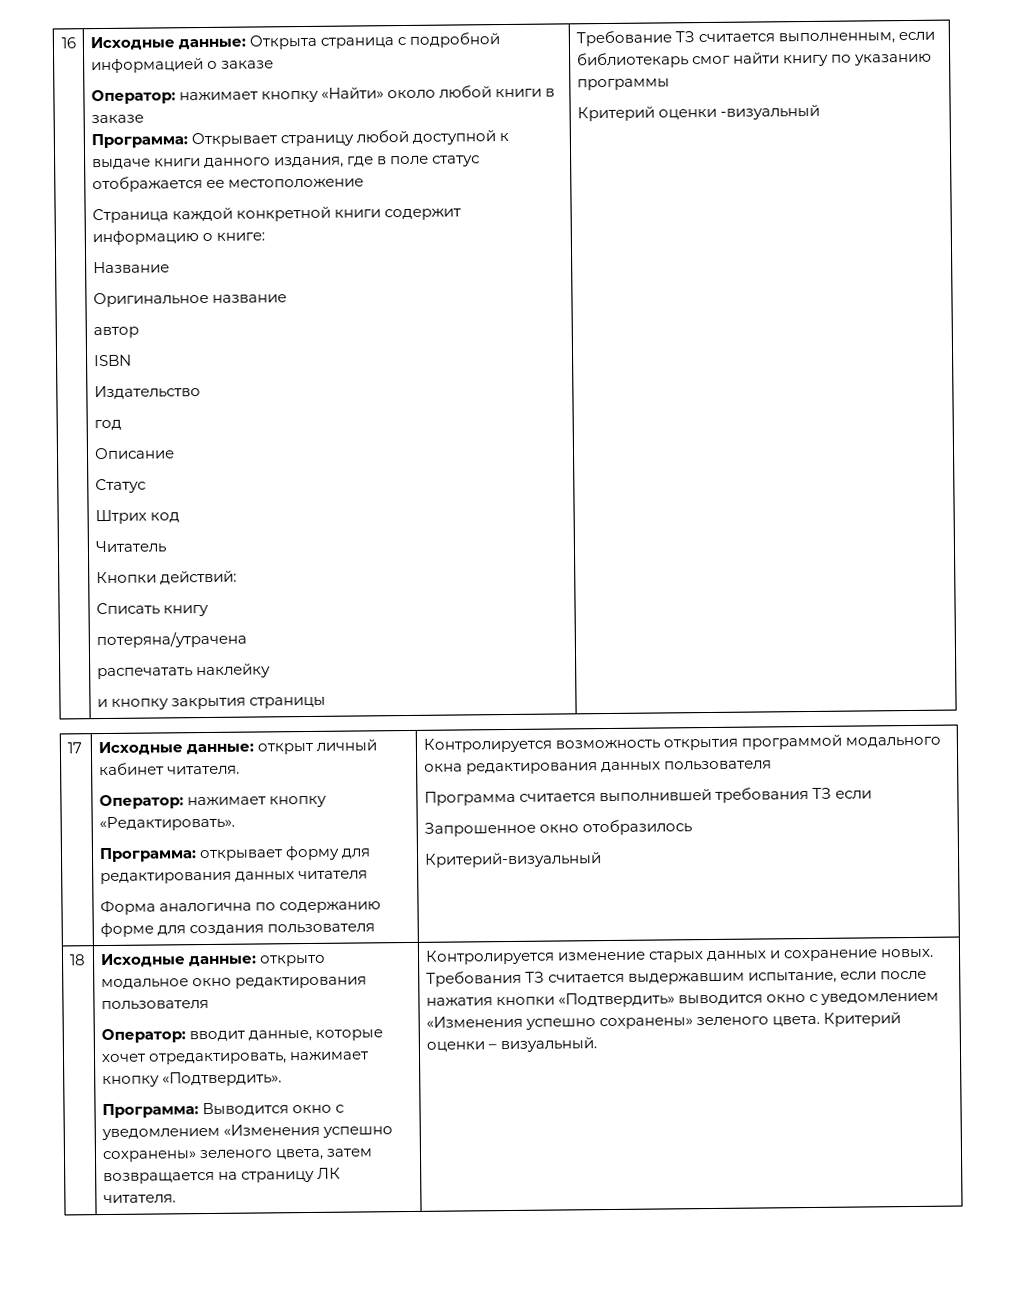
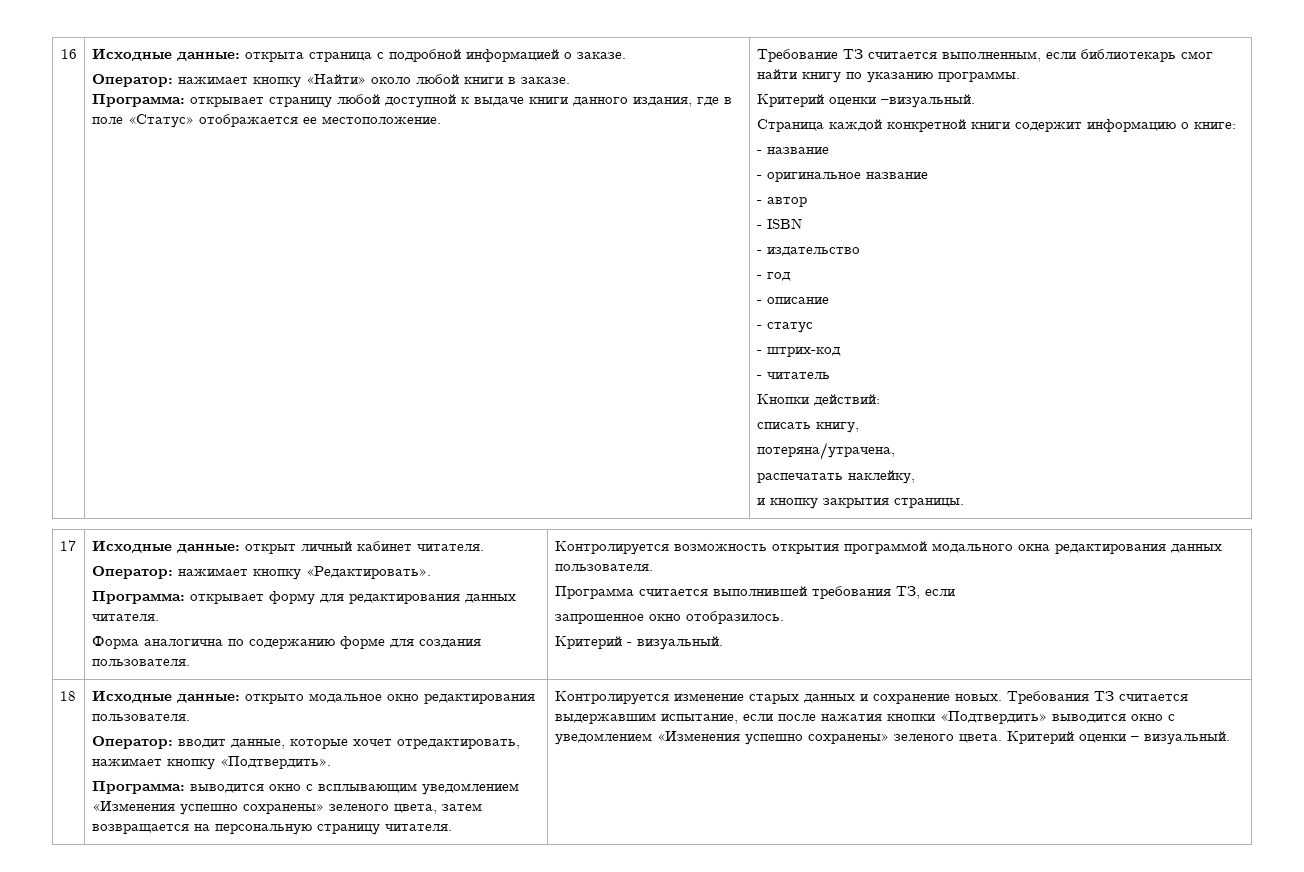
- Исходные данные: Открыта страница с подробной информацией о заказе
+ Исходные данные: открыта страница с подробной информацией о заказе.
- Оператор: нажимает кнопку «Найти» около любой книги в заказе
- Программа: Открывает страницу любой доступной к выдаче книги данного издания, где в поле статус отображается ее местоположение
- Страница каждой конкретной книги содержит информацию о книге:
- Название
- Оригинальное название
- автор
- ISBN
- Издательство
- год
- Описание
- Статус
- Штрих код
- Читатель
- Кнопки действий:
- Списать книгу
- потеряна/утрачена
- распечатать наклейку
- и кнопку закрытия страницы
+ Оператор: нажимает кнопку «Найти» около любой книги в заказе.
+ Программа: открывает страницу любой доступной к выдаче книги данного издания, где в поле «Статус» отображается ее местоположение.
- Требование ТЗ считается выполненным, если библиотекарь смог найти книгу по указанию программы
- Критерий оценки -визуальный
+ Требование ТЗ считается выполненным, если библиотекарь смог найти книгу по указанию программы.
+ Критерий оценки –визуальный.
+ Страница каждой конкретной книги содержит информацию о книге:
+ - название
+ - оригинальное название
+ - автор
+ - ISBN
+ - издательство
+ - год
+ - описание
+ - статус
+ - штрих-код
+ - читатель
+ Кнопки действий:
+ списать книгу,
+ потеряна/утрачена,
+ распечатать наклейку,
+ и кнопку закрытия страницы.
- Программа: открывает форму для редактирования данных читателя
+ Программа: открывает форму для редактирования данных читателя.
- Форма аналогична по содержанию форме для создания пользователя
+ Форма аналогична по содержанию форме для создания пользователя.
- Контролируется возможность открытия программой модального окна редактирования данных пользователя
+ Контролируется возможность открытия программой модального окна редактирования данных пользователя.
- Программа считается выполнившей требования ТЗ если
+ Программа считается выполнившей требования ТЗ, если
- Запрошенное окно отобразилось
- Критерий-визуальный
+ запрошенное окно отобразилось.
+ Критерий - визуальный.
- Исходные данные: открыто модальное окно редактирования пользователя
+ Исходные данные: открыто модальное окно редактирования пользователя.
- Программа: Выводится окно с уведомлением «Изменения успешно сохранены» зеленого цвета, затем возвращается на страницу ЛК читателя.
+ Программа: выводится окно с всплывающим уведомлением «Изменения успешно сохранены» зеленого цвета, затем возвращается на персональную страницу читателя.

